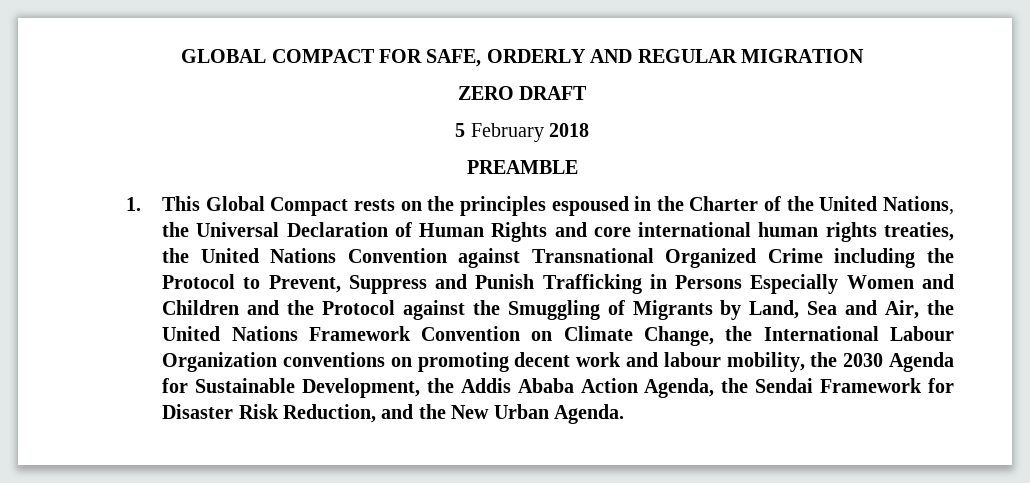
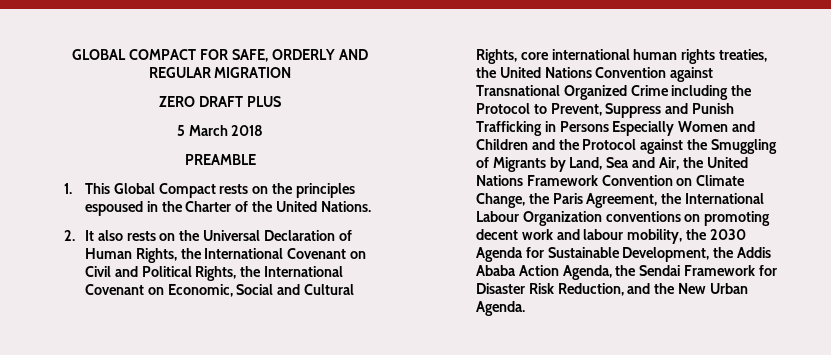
- ZERO DRAFT
+ ZERO DRAFT PLUS
- 5 February 2018
+ 5 March 2018
- 1. This Global Compact rests on the principles espoused in the Charter of the United Nations, the Universal Declaration of Human Rights and core international human rights treaties, the United Nations Convention against Transnational Organized Crime including the Protocol to Prevent, Suppress and Punish Trafficking in Persons Especially Women and Children and the Protocol against the Smuggling of Migrants by Land, Sea and Air, the United Nations Framework Convention on Climate Change, the International Labour Organization conventions on promoting decent work and labour mobility, the 2030 Agenda for Sustainable Development, the Addis Ababa Action Agenda, the Sendai Framework for Disaster Risk Reduction, and the New Urban Agenda.
+ 1. This Global Compact rests on the principles espoused in the Charter of the United Nations.
+ 2. It also rests on the Universal Declaration of Human Rights, the International Covenant on Civil and Political Rights, the International Covenant on Economic, Social and Cultural Rights, core international human rights treaties, the United Nations Convention against Transnational Organized Crime including the Protocol to Prevent, Suppress and Punish Trafficking in Persons Especially Women and Children and the Protocol against the Smuggling of Migrants by Land, Sea and Air, the United Nations Framework Convention on Climate Change, the Paris Agreement, the International Labour Organization conventions on promoting decent work and labour mobility, the 2030 Agenda for Sustainable Development, the Addis Ababa Action Agenda, the Sendai Framework for Disaster Risk Reduction, and the New Urban Agenda.

